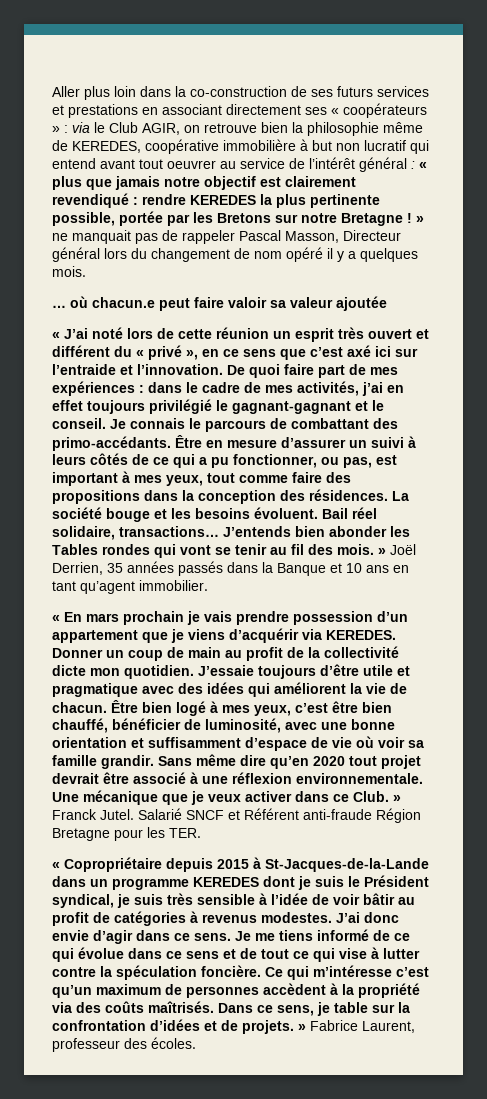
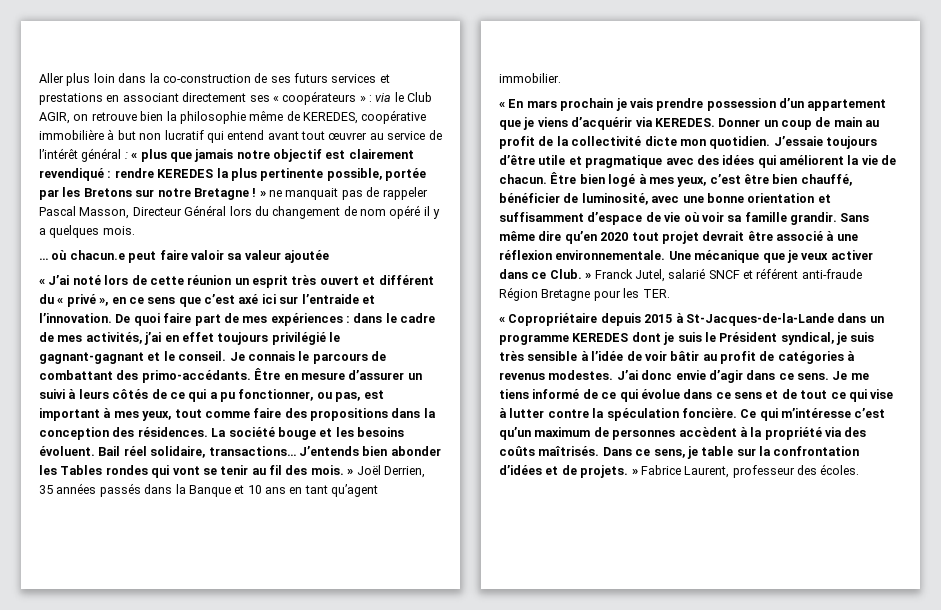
- via le Club AGIR, on retrouve bien la philosophie même de KEREDES, coopérative immobilière à but non lucratif qui entend avant tout oeuvrer au service de l’intérêt général :
+ via le Club AGIR, on retrouve bien la philosophie même de KEREDES, coopérative immobilière à but non lucratif qui entend avant tout œuvrer au service de l’intérêt général :
- rendre KEREDES la plus pertinente possible, portée par les Bretons sur notre Bretagne ! » ne manquait pas de rappeler Pascal Masson, Directeur général lors du changement de nom opéré il y a quelques mois.
+ rendre KEREDES la plus pertinente possible, portée par les Bretons sur notre Bretagne ! » ne manquait pas de rappeler Pascal Masson, Directeur Général lors du changement de nom opéré il y a quelques mois.
- Une mécanique que je veux activer dans ce Club. » Franck Jutel. Salarié SNCF et Référent anti-fraude Région Bretagne pour les TER.
+ Une mécanique que je veux activer dans ce Club. » Franck Jutel, salarié SNCF et référent anti-fraude Région Bretagne pour les TER.

